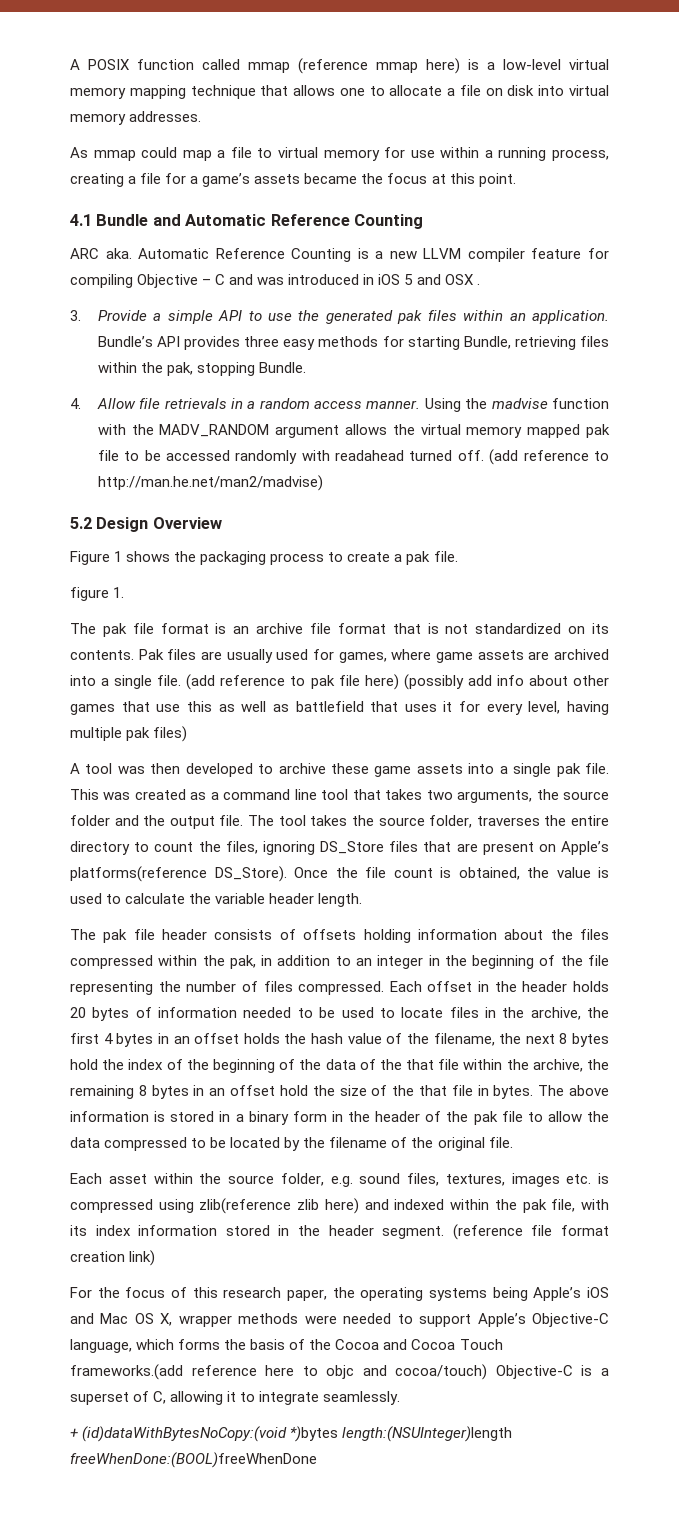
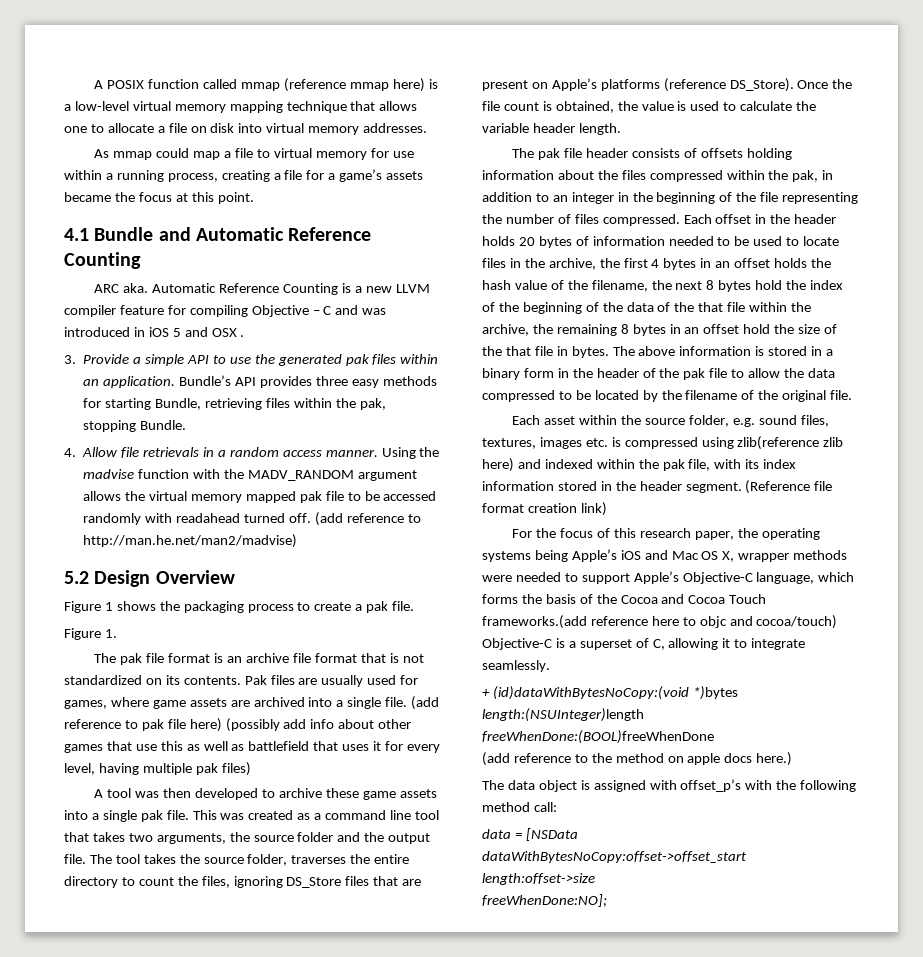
- figure 1.
+ Figure 1.
- The tool takes the source folder, traverses the entire directory to count the files, ignoring DS_Store files that are present on Apple’s platforms(reference DS_Store).
+ The tool takes the source folder, traverses the entire directory to count the files, ignoring DS_Store files that are present on Apple’s platforms (reference DS_Store).
- (reference file format creation link)
+ (Reference file format creation link)
+ (add reference to the method on apple docs here.)
+ The data object is assigned with offset_p’s with the following method call:
+ data = [NSData
+ dataWithBytesNoCopy:offset->offset_start length:offset->size
+ freeWhenDone:NO];

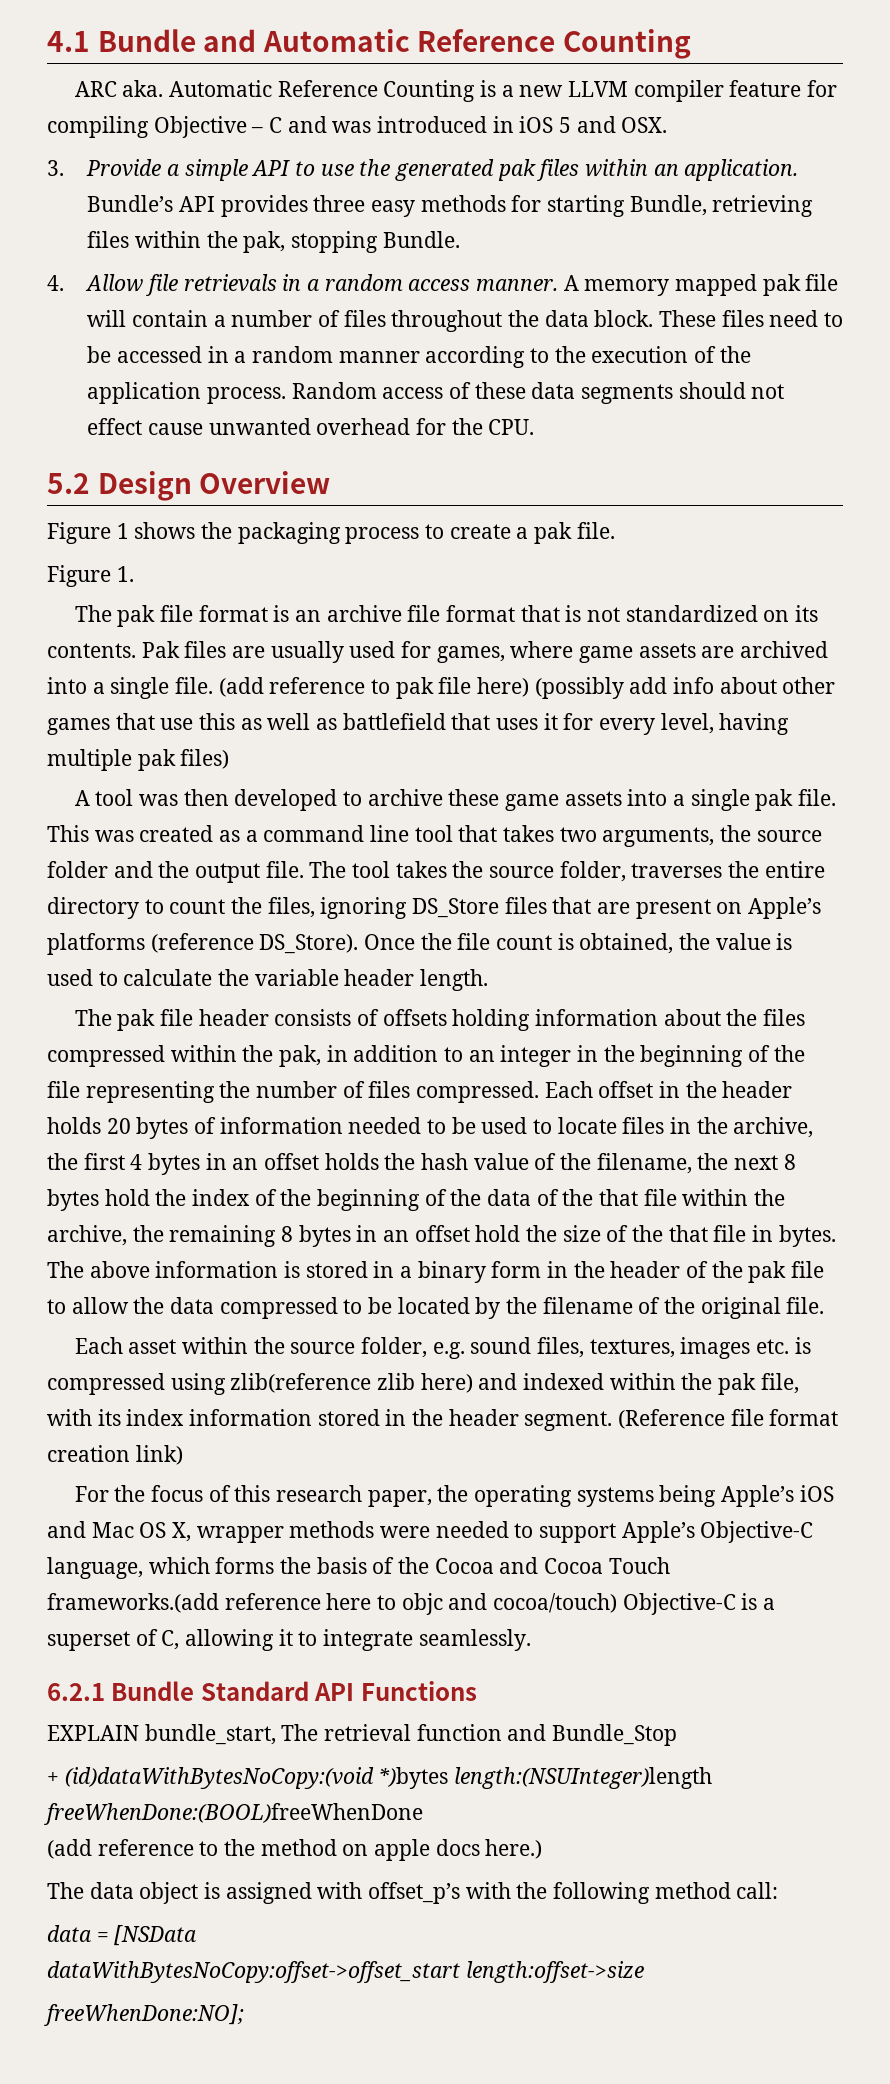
- A POSIX function called mmap (reference mmap here) is a low-level virtual memory mapping technique that allows one to allocate a file on disk into virtual memory addresses.
- As mmap could map a file to virtual memory for use within a running process, creating a file for a game’s assets became the focus at this point.
- Automatic Reference Counting is a new LLVM compiler feature for compiling Objective – C and was introduced in iOS 5 and OSX .
+ Automatic Reference Counting is a new LLVM compiler feature for compiling Objective – C and was introduced in iOS 5 and OSX.
- Using the madvise function with the MADV_RANDOM argument allows the virtual memory mapped pak file to be accessed randomly with readahead turned off. (add reference to http://man.he.net/man2/madvise)
+ A memory mapped pak file will contain a number of files throughout the data block. These files need to be accessed in a random manner according to the execution of the application process. Random access of these data segments should not effect cause unwanted overhead for the CPU.
+ 6.2.1 Bundle Standard API Functions
+ EXPLAIN bundle_start, The retrieval function and Bundle_Stop

